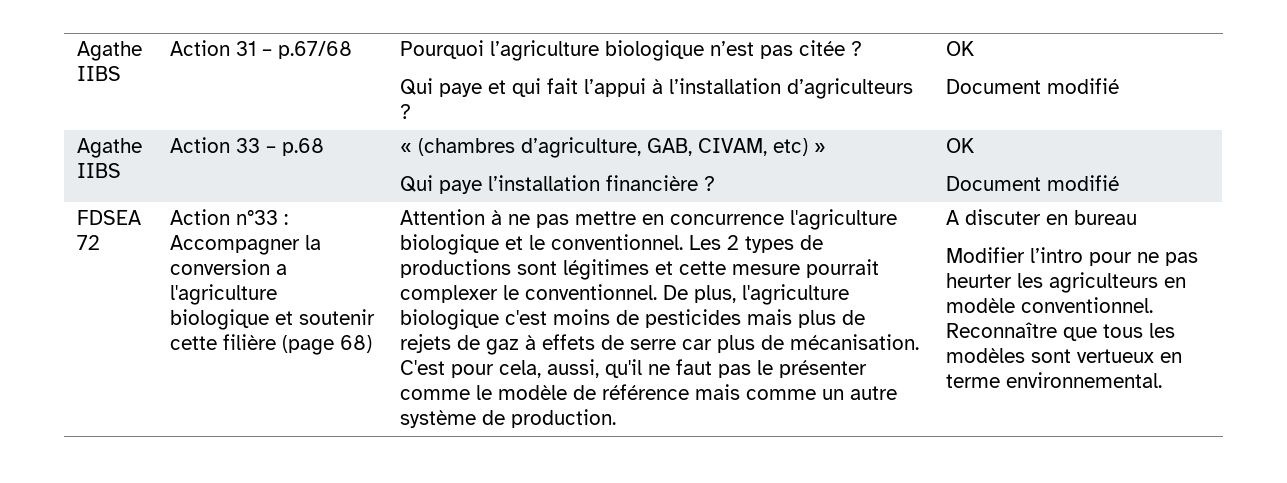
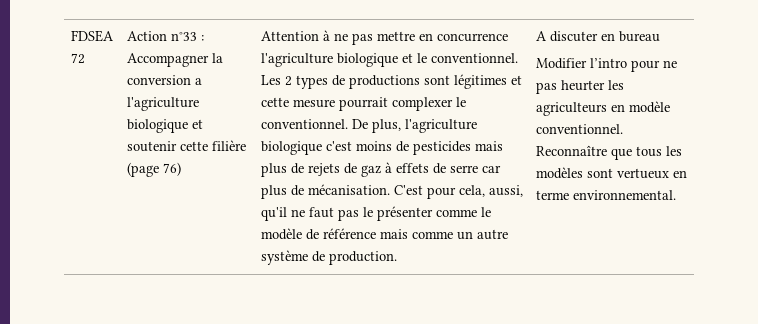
- Agathe IIBS | Action 31 – p.67/68 | Pourquoi l’agriculture biologique n’est pas citée ?
- Qui paye et qui fait l’appui à l’installation d’agriculteurs ? | OK
- Document modifié
- Agathe IIBS | Action 33 – p.68 | « (chambres d’agriculture, GAB, CIVAM, etc) »
- Qui paye l’installation financière ? | OK
- Document modifié
- Action n°33 : Accompagner la conversion a l'agriculture biologique et soutenir cette filière (page 68)
+ Action n°33 : Accompagner la conversion a l'agriculture biologique et soutenir cette filière (page 76)

